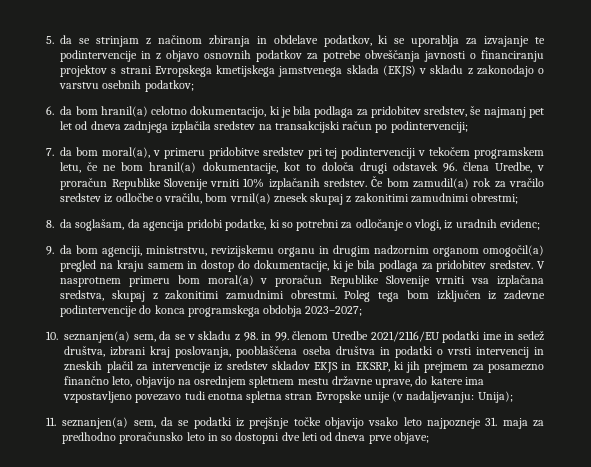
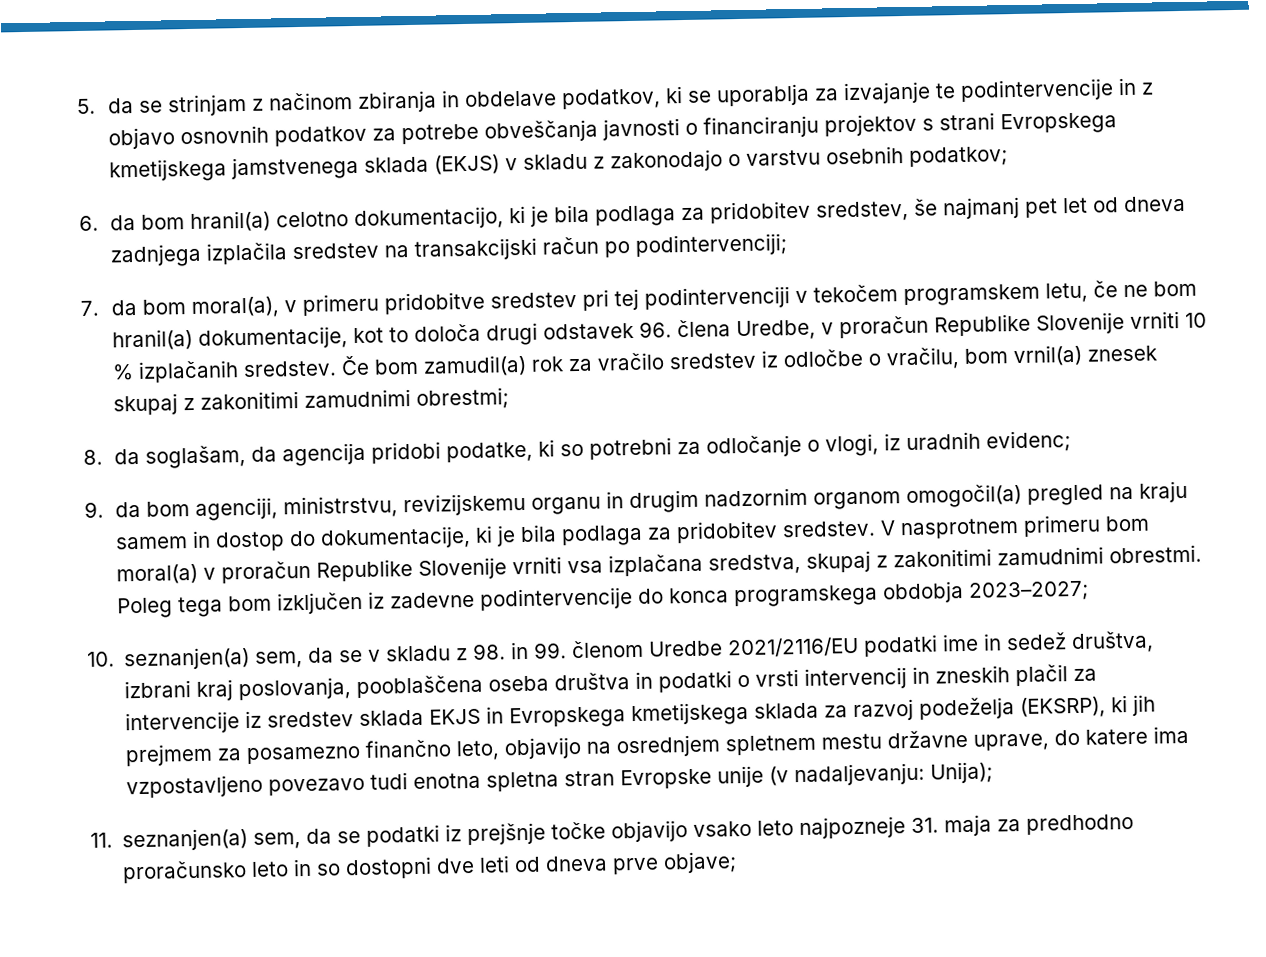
- 7. da bom moral(a), v primeru pridobitve sredstev pri tej podintervenciji v tekočem programskem letu, če ne bom hranil(a) dokumentacije, kot to določa drugi odstavek 96. člena Uredbe, v proračun Republike Slovenije vrniti 10% izplačanih sredstev.
+ 7. da bom moral(a), v primeru pridobitve sredstev pri tej podintervenciji v tekočem programskem letu, če ne bom hranil(a) dokumentacije, kot to določa drugi odstavek 96. člena Uredbe, v proračun Republike Slovenije vrniti 10 % izplačanih sredstev.
- 10. seznanjen(a) sem, da se v skladu z 98. in 99. členom Uredbe 2021/2116/EU podatki ime in sedež društva, izbrani kraj poslovanja, pooblaščena oseba društva in podatki o vrsti intervencij in zneskih plačil za intervencije iz sredstev skladov EKJS in EKSRP, ki jih prejmem za posamezno finančno leto, objavijo na osrednjem spletnem mestu državne uprave, do katere ima vzpostavljeno povezavo tudi enotna spletna stran Evropske unije (v nadaljevanju:
+ 10. seznanjen(a) sem, da se v skladu z 98. in 99. členom Uredbe 2021/2116/EU podatki ime in sedež društva, izbrani kraj poslovanja, pooblaščena oseba društva in podatki o vrsti intervencij in zneskih plačil za intervencije iz sredstev sklada EKJS in Evropskega kmetijskega sklada za razvoj podeželja (EKSRP), ki jih prejmem za posamezno finančno leto, objavijo na osrednjem spletnem mestu državne uprave, do katere ima vzpostavljeno povezavo tudi enotna spletna stran Evropske unije (v nadaljevanju:

